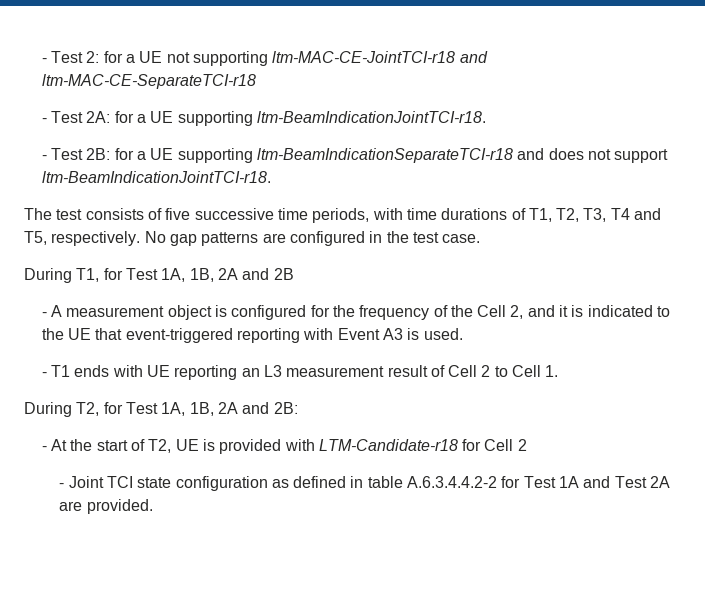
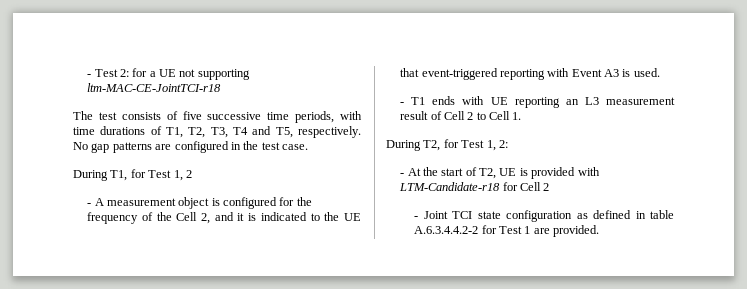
- - Test 2: for a UE not supporting ltm-MAC-CE-JointTCI-r18 and ltm-MAC-CE-SeparateTCI-r18
- - Test 2A: for a UE supporting ltm-BeamIndicationJointTCI-r18.
- - Test 2B: for a UE supporting ltm-BeamIndicationSeparateTCI-r18 and does not support ltm-BeamIndicationJointTCI-r18.
+ - Test 2: for a UE not supporting ltm-MAC-CE-JointTCI-r18
- During T1, for Test 1A, 1B, 2A and 2B
+ During T1, for Test 1, 2
- During T2, for Test 1A, 1B, 2A and 2B:
+ During T2, for Test 1, 2:
- - Joint TCI state configuration as defined in table A.6.3.4.4.2-2 for Test 1A and Test 2A are provided.
+ - Joint TCI state configuration as defined in table A.6.3.4.4.2-2 for Test 1 are provided.

